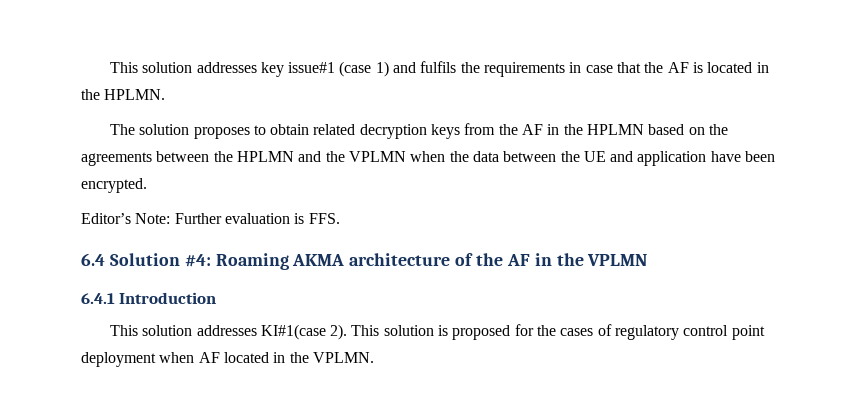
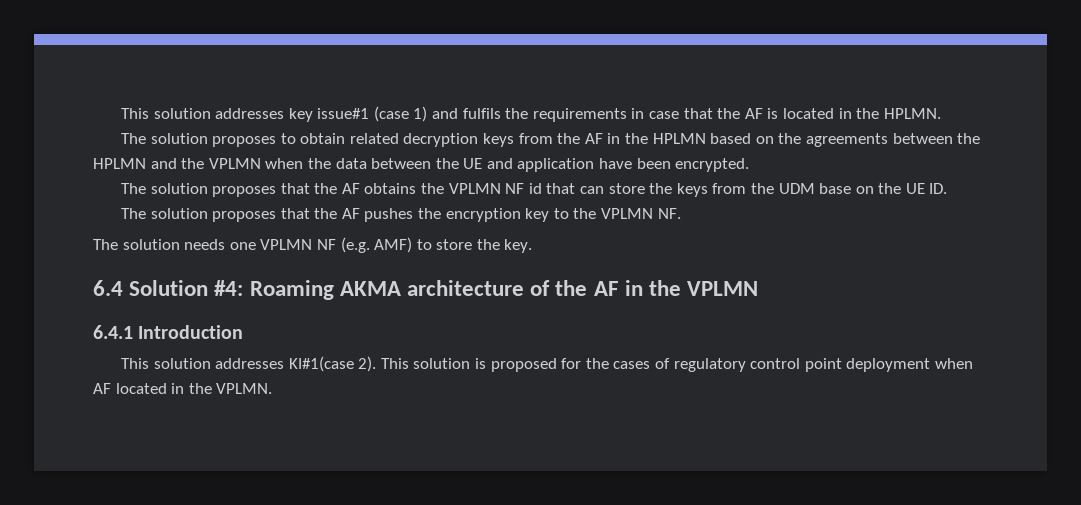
- Editor’s Note: Further evaluation is FFS.
+ The solution proposes that the AF obtains the VPLMN NF id that can store the keys from the UDM base on the UE ID.
+ The solution proposes that the AF pushes the encryption key to the VPLMN NF.
+ The solution needs one VPLMN NF (e.g. AMF) to store the key.

